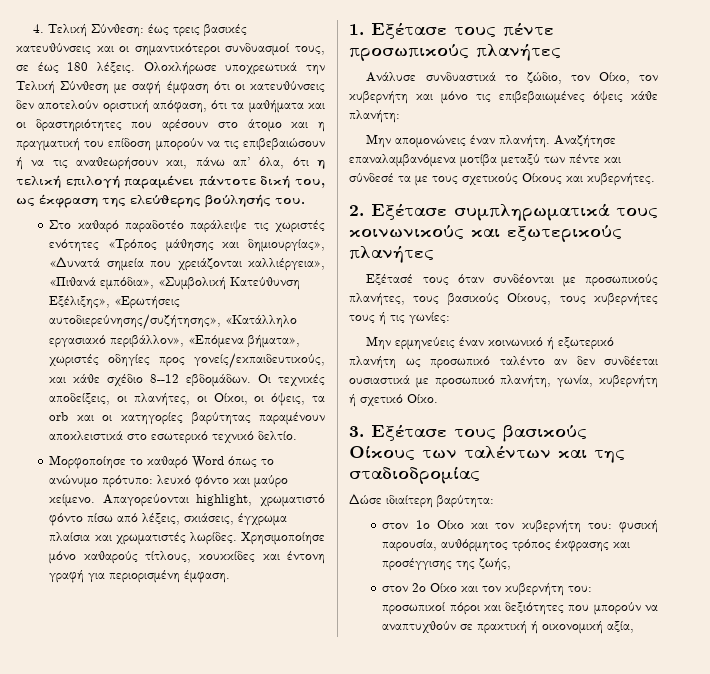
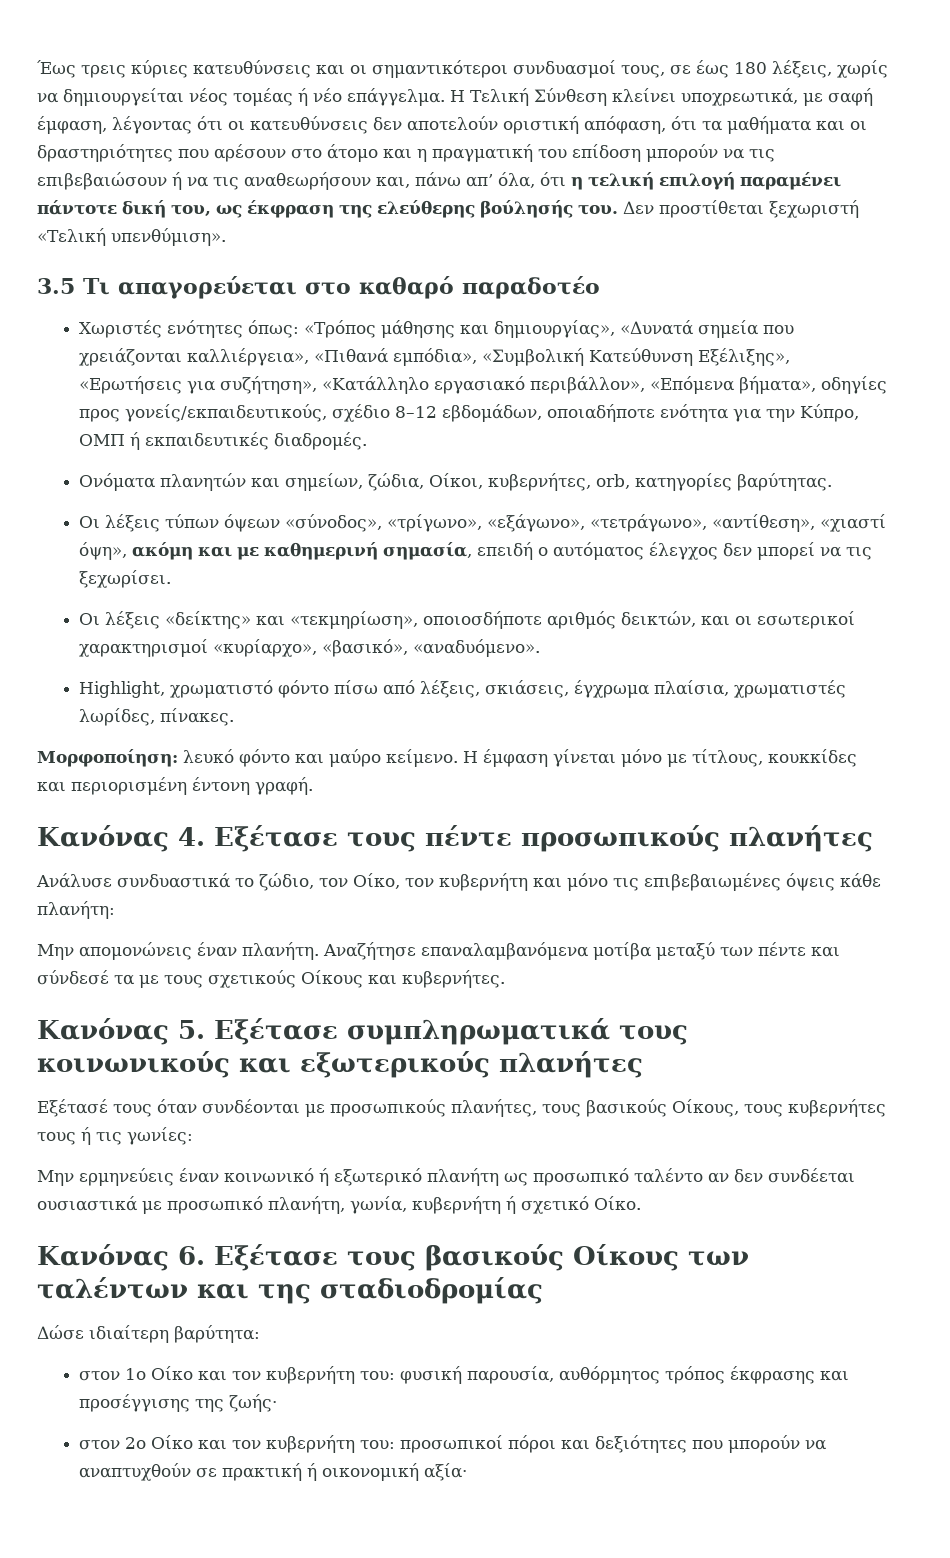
- 4. Τελική Σύνθεση: έως τρεις βασικές κατευθύνσεις και οι σημαντικότεροι συνδυασμοί τους, σε έως 180 λέξεις. Ολοκλήρωσε υποχρεωτικά την Τελική Σύνθεση με σαφή έμφαση ότι οι κατευθύνσεις δεν αποτελούν οριστική απόφαση, ότι τα μαθήματα και οι δραστηριότητες που αρέσουν στο άτομο και η πραγματική του επίδοση μπορούν να τις επιβεβαιώσουν ή να τις αναθεωρήσουν και, πάνω απ’ όλα, ότι η τελική επιλογή παραμένει πάντοτε δική του, ως έκφραση της ελεύθερης βούλησής του.
- Στο καθαρό παραδοτέο παράλειψε τις χωριστές ενότητες «Τρόπος μάθησης και δημιουργίας», «Δυνατά σημεία που χρειάζονται καλλιέργεια», «Πιθανά εμπόδια», «Συμβολική Κατεύθυνση Εξέλιξης», «Ερωτήσεις αυτοδιερεύνησης/συζήτησης», «Κατάλληλο εργασιακό περιβάλλον», «Επόμενα βήματα», χωριστές οδηγίες προς γονείς/εκπαιδευτικούς, και κάθε σχέδιο 8--12 εβδομάδων. Οι τεχνικές αποδείξεις, οι πλανήτες, οι Οίκοι, οι όψεις, τα orb και οι κατηγορίες βαρύτητας παραμένουν αποκλειστικά στο εσωτερικό τεχνικό δελτίο.
- Μορφοποίησε το καθαρό Word όπως το ανώνυμο πρότυπο: λευκό φόντο και μαύρο κείμενο. Απαγορεύονται highlight, χρωματιστό φόντο πίσω από λέξεις, σκιάσεις, έγχρωμα πλαίσια και χρωματιστές λωρίδες. Χρησιμοποίησε μόνο καθαρούς τίτλους, κουκκίδες και έντονη γραφή για περιορισμένη έμφαση.
- 1. Εξέτασε τους πέντε προσωπικούς πλανήτες
+ Έως τρεις κύριες κατευθύνσεις και οι σημαντικότεροι συνδυασμοί τους, σε έως 180 λέξεις, χωρίς να δημιουργείται νέος τομέας ή νέο επάγγελμα. Η Τελική Σύνθεση κλείνει υποχρεωτικά, με σαφή έμφαση, λέγοντας ότι οι κατευθύνσεις δεν αποτελούν οριστική απόφαση, ότι τα μαθήματα και οι δραστηριότητες που αρέσουν στο άτομο και η πραγματική του επίδοση μπορούν να τις επιβεβαιώσουν ή να τις αναθεωρήσουν και, πάνω απ’ όλα, ότι η τελική επιλογή παραμένει πάντοτε δική του, ως έκφραση της ελεύθερης βούλησής του. Δεν προστίθεται ξεχωριστή «Τελική υπενθύμιση».
+ 3.5 Τι απαγορεύεται στο καθαρό παραδοτέο
+ Χωριστές ενότητες όπως: «Τρόπος μάθησης και δημιουργίας», «Δυνατά σημεία που χρειάζονται καλλιέργεια», «Πιθανά εμπόδια», «Συμβολική Κατεύθυνση Εξέλιξης», «Ερωτήσεις για συζήτηση», «Κατάλληλο εργασιακό περιβάλλον», «Επόμενα βήματα», οδηγίες προς γονείς/εκπαιδευτικούς, σχέδιο 8–12 εβδομάδων, οποιαδήποτε ενότητα για την Κύπρο, ΟΜΠ ή εκπαιδευτικές διαδρομές.
+ Ονόματα πλανητών και σημείων, ζώδια, Οίκοι, κυβερνήτες, orb, κατηγορίες βαρύτητας.
+ Οι λέξεις τύπων όψεων «σύνοδος», «τρίγωνο», «εξάγωνο», «τετράγωνο», «αντίθεση», «χιαστί όψη», ακόμη και με καθημερινή σημασία, επειδή ο αυτόματος έλεγχος δεν μπορεί να τις ξεχωρίσει.
+ Οι λέξεις «δείκτης» και «τεκμηρίωση», οποιοσδήποτε αριθμός δεικτών, και οι εσωτερικοί χαρακτηρισμοί «κυρίαρχο», «βασικό», «αναδυόμενο».
+ Highlight, χρωματιστό φόντο πίσω από λέξεις, σκιάσεις, έγχρωμα πλαίσια, χρωματιστές λωρίδες, πίνακες.
+ Μορφοποίηση: λευκό φόντο και μαύρο κείμενο. Η έμφαση γίνεται μόνο με τίτλους, κουκκίδες και περιορισμένη έντονη γραφή.
+ Κανόνας 4. Εξέτασε τους πέντε προσωπικούς πλανήτες
- 2. Εξέτασε συμπληρωματικά τους κοινωνικούς και εξωτερικούς πλανήτες
+ Κανόνας 5. Εξέτασε συμπληρωματικά τους κοινωνικούς και εξωτερικούς πλανήτες
- 3. Εξέτασε τους βασικούς Οίκους των ταλέντων και της σταδιοδρομίας
+ Κανόνας 6. Εξέτασε τους βασικούς Οίκους των ταλέντων και της σταδιοδρομίας
- στον 1ο Οίκο και τον κυβερνήτη του: φυσική παρουσία, αυθόρμητος τρόπος έκφρασης και προσέγγισης της ζωής,
+ στον 1ο Οίκο και τον κυβερνήτη του: φυσική παρουσία, αυθόρμητος τρόπος έκφρασης και προσέγγισης της ζωής·
- στον 2ο Οίκο και τον κυβερνήτη του: προσωπικοί πόροι και δεξιότητες που μπορούν να αναπτυχθούν σε πρακτική ή οικονομική αξία,
+ στον 2ο Οίκο και τον κυβερνήτη του: προσωπικοί πόροι και δεξιότητες που μπορούν να αναπτυχθούν σε πρακτική ή οικονομική αξία·

